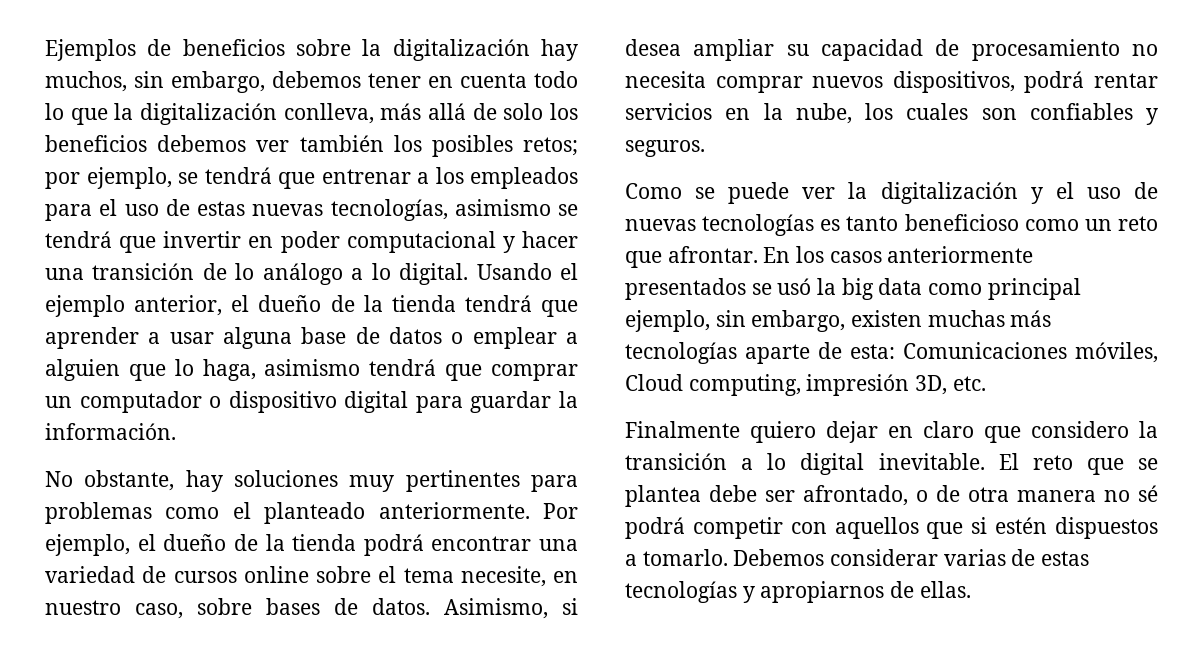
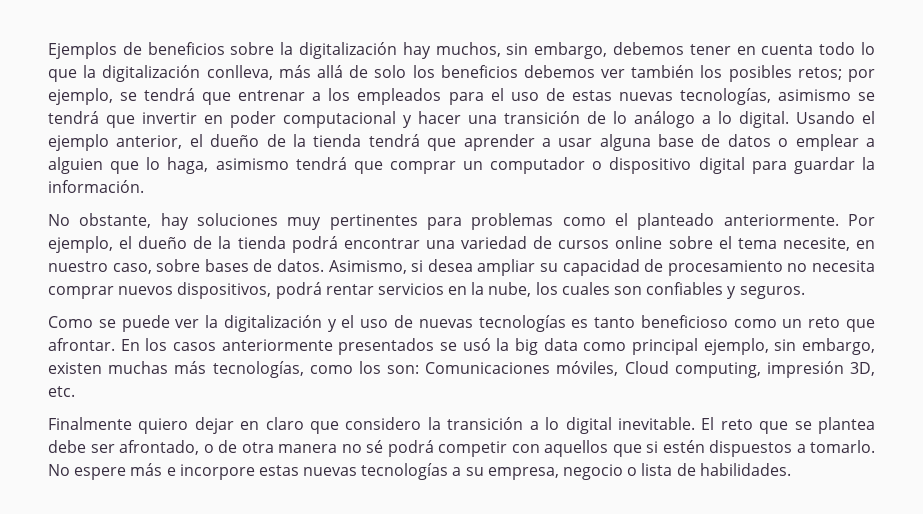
- En los casos anteriormente presentados se usó la big data como principal ejemplo, sin embargo, existen muchas más tecnologías aparte de esta: Comunicaciones móviles, Cloud computing, impresión 3D, etc.
+ En los casos anteriormente presentados se usó la big data como principal ejemplo, sin embargo, existen muchas más tecnologías, como los son: Comunicaciones móviles, Cloud computing, impresión 3D, etc.
- Debemos considerar varias de estas tecnologías y apropiarnos de ellas.
+ No espere más e incorpore estas nuevas tecnologías a su empresa, negocio o lista de habilidades.

